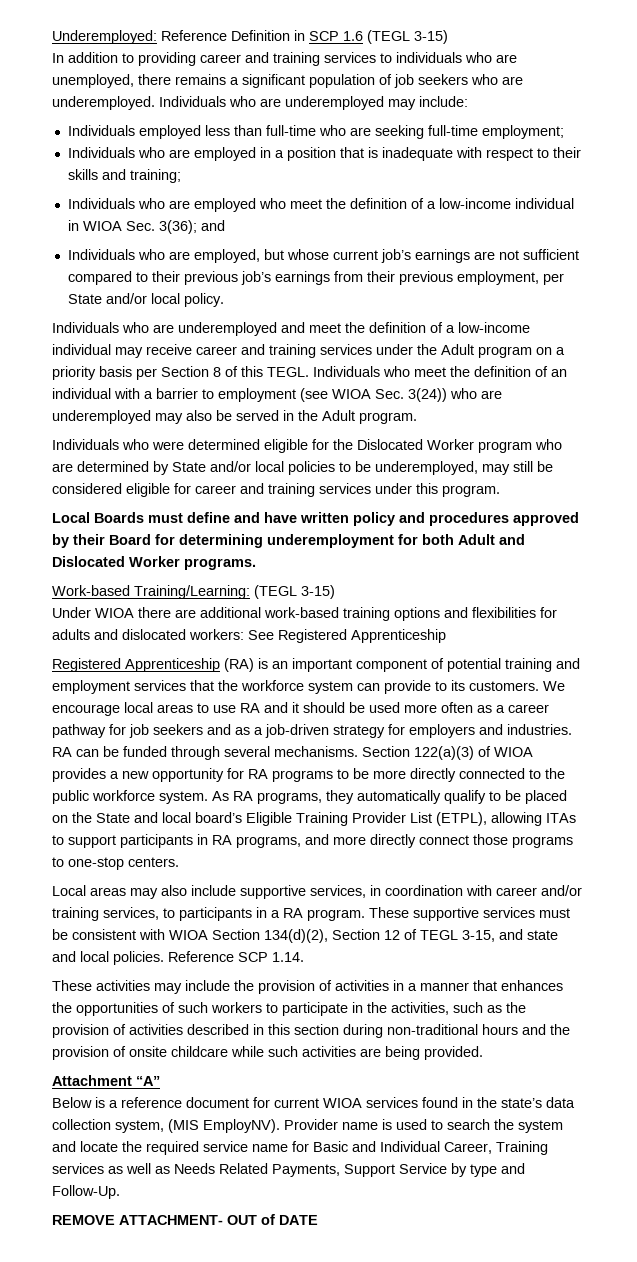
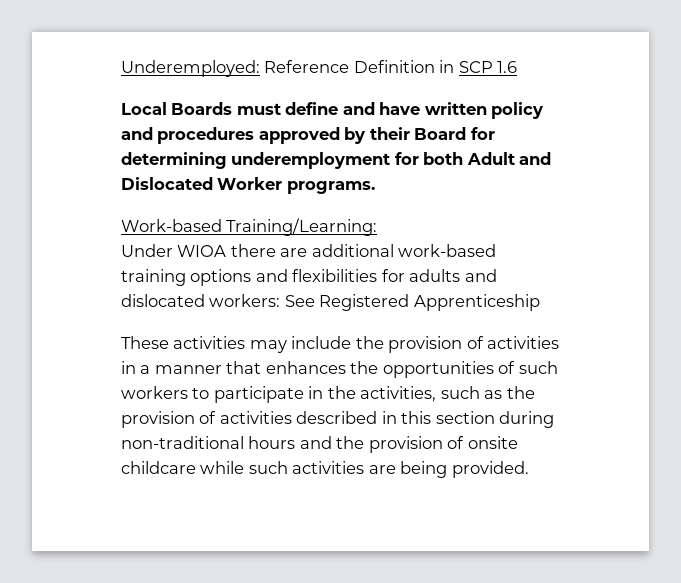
- Underemployed: Reference Definition in SCP 1.6 (TEGL 3-15)
- In addition to providing career and training services to individuals who are unemployed, there remains a significant population of job seekers who are underemployed. Individuals who are underemployed may include:
- Individuals employed less than full-time who are seeking full-time employment;
- Individuals who are employed in a position that is inadequate with respect to their skills and training;
- Individuals who are employed who meet the definition of a low-income individual in WIOA Sec. 3(36); and
- Individuals who are employed, but whose current job’s earnings are not sufficient compared to their previous job’s earnings from their previous employment, per State and/or local policy.
- Individuals who are underemployed and meet the definition of a low-income individual may receive career and training services under the Adult program on a priority basis per Section 8 of this TEGL. Individuals who meet the definition of an individual with a barrier to employment (see WIOA Sec. 3(24)) who are underemployed may also be served in the Adult program.
- Individuals who were determined eligible for the Dislocated Worker program who are determined by State and/or local policies to be underemployed, may still be considered eligible for career and training services under this program.
+ Underemployed: Reference Definition in SCP 1.6
- Work-based Training/Learning: (TEGL 3-15)
+ Work-based Training/Learning:
- Registered Apprenticeship (RA) is an important component of potential training and employment services that the workforce system can provide to its customers. We encourage local areas to use RA and it should be used more often as a career pathway for job seekers and as a job-driven strategy for employers and industries. RA can be funded through several mechanisms. Section 122(a)(3) of WIOA provides a new opportunity for RA programs to be more directly connected to the public workforce system. As RA programs, they automatically qualify to be placed on the State and local board’s Eligible Training Provider List (ETPL), allowing ITAs to support participants in RA programs, and more directly connect those programs to one-stop centers.
- Local areas may also include supportive services, in coordination with career and/or training services, to participants in a RA program. These supportive services must be consistent with WIOA Section 134(d)(2), Section 12 of TEGL 3-15, and state and local policies. Reference SCP 1.14.
- Attachment “A”
- Below is a reference document for current WIOA services found in the state’s data collection system, (MIS EmployNV). Provider name is used to search the system and locate the required service name for Basic and Individual Career, Training services as well as Needs Related Payments, Support Service by type and Follow-Up.
- REMOVE ATTACHMENT- OUT of DATE

